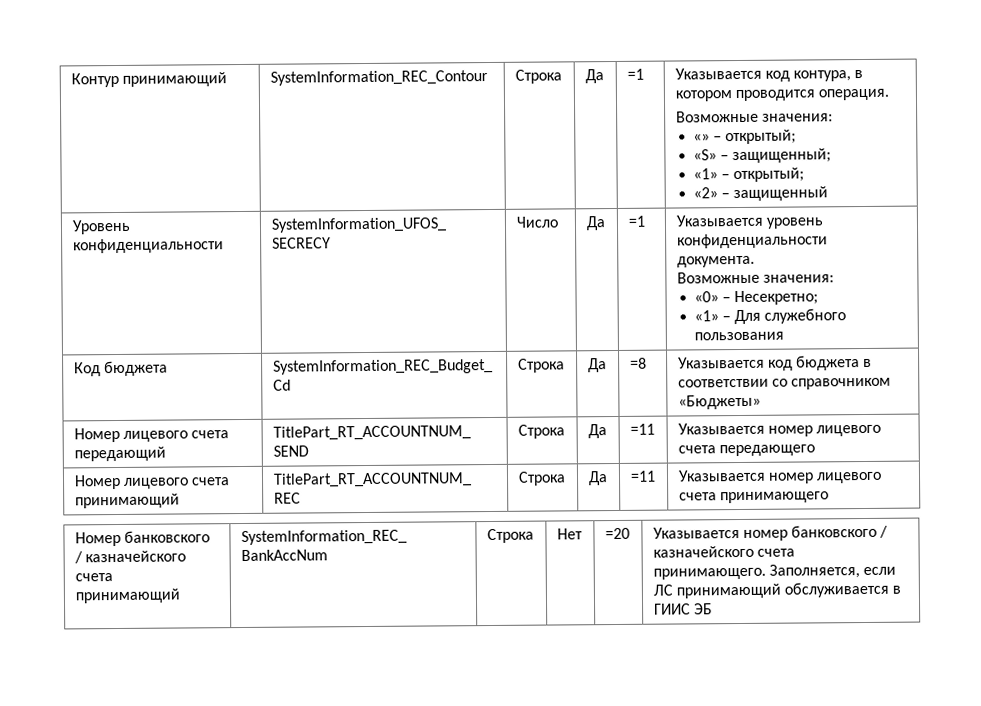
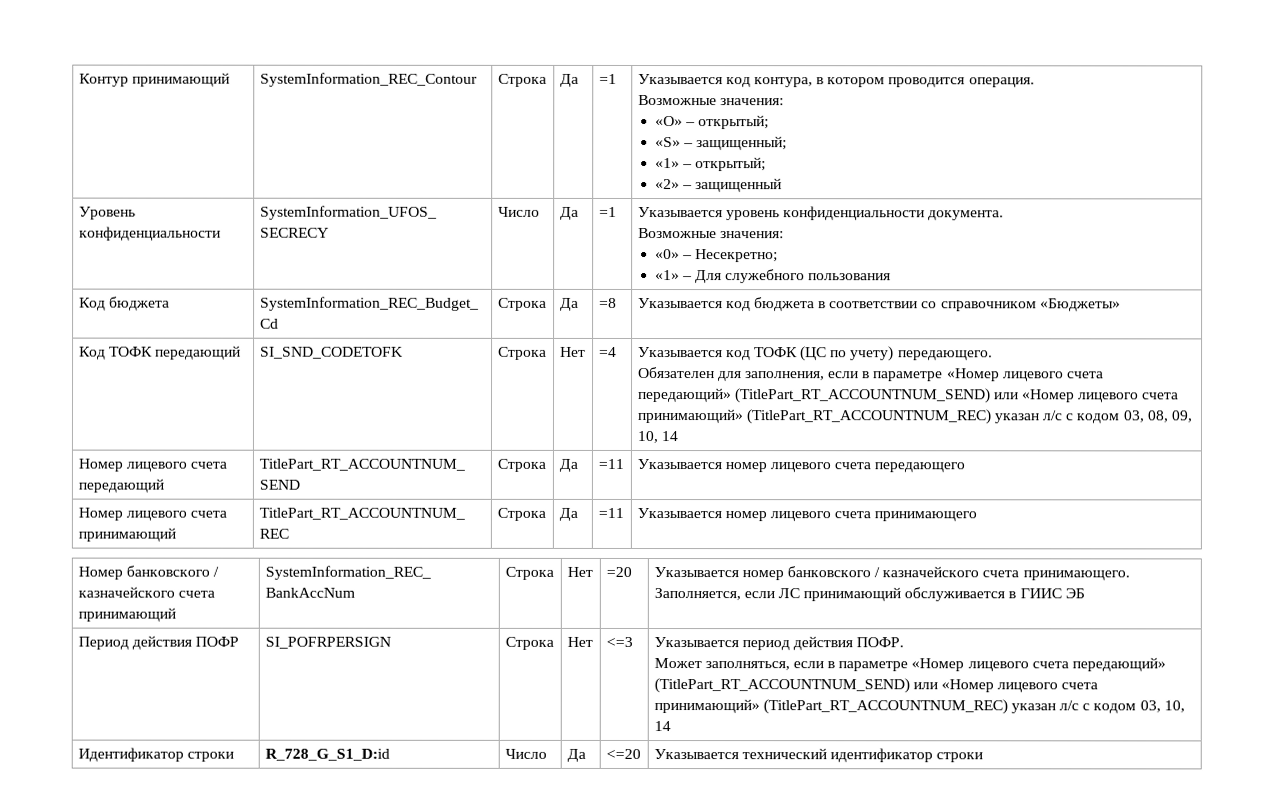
  Контур принимающий | SystemInformation_REC_Contour | Строка | Да | =1 | Указывается код контура, в котором проводится операция.
  Возможные значения:
- «» – открытый;
+ «O» – открытый;
+ Код ТОФК передающий | SI_SND_CODETOFK | Строка | Нет | =4 | Указывается код ТОФК (ЦС по учету) передающего.
+ Обязателен для заполнения, если в параметре «Номер лицевого счета передающий» (TitlePart_RT_ACCOUNTNUM_SEND) или «Номер лицевого счета принимающий» (TitlePart_RT_ACCOUNTNUM_REC) указан л/с с кодом 03, 08, 09, 10, 14
+ Период действия ПОФР | SI_POFRPERSIGN | Строка | Нет | <=3 | Указывается период действия ПОФР.
+ Может заполняться, если в параметре «Номер лицевого счета передающий» (TitlePart_RT_ACCOUNTNUM_SEND) или «Номер лицевого счета принимающий» (TitlePart_RT_ACCOUNTNUM_REC) указан л/с с кодом 03, 10, 14
+ Идентификатор строки | R_728_G_S1_D:id | Число | Да | <=20 | Указывается технический идентификатор строки

